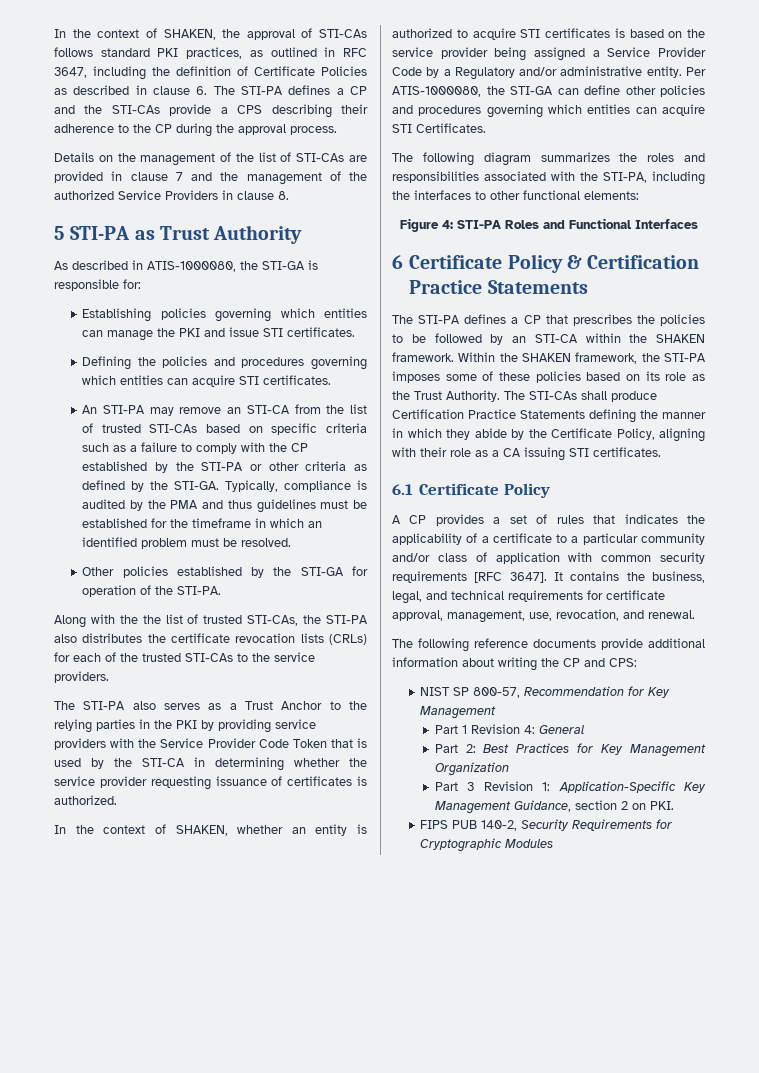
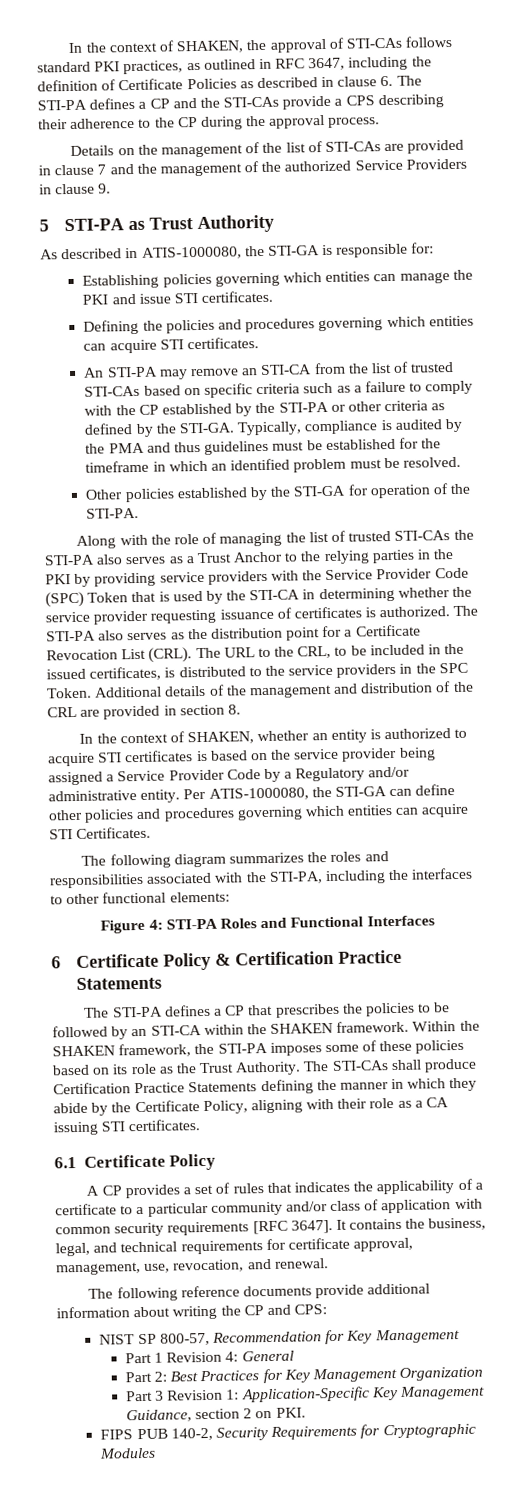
- Details on the management of the list of STI-CAs are provided in clause 7 and the management of the authorized Service Providers in clause 8.
+ Details on the management of the list of STI-CAs are provided in clause 7 and the management of the authorized Service Providers in clause 9.
- Along with the the list of trusted STI-CAs, the STI-PA also distributes the certificate revocation lists (CRLs) for each of the trusted STI-CAs to the service providers.
- The STI-PA also serves as a Trust Anchor to the relying parties in the PKI by providing service providers with the Service Provider Code Token that is used by the STI-CA in determining whether the service provider requesting issuance of certificates is authorized.
+ Along with the role of managing the list of trusted STI-CAs the STI-PA also serves as a Trust Anchor to the relying parties in the PKI by providing service providers with the Service Provider Code (SPC) Token that is used by the STI-CA in determining whether the service provider requesting issuance of certificates is authorized. The STI-PA also serves as the distribution point for a Certificate Revocation List (CRL). The URL to the CRL, to be included in the issued certificates, is distributed to the service providers in the SPC Token. Additional details of the management and distribution of the CRL are provided in section 8.

